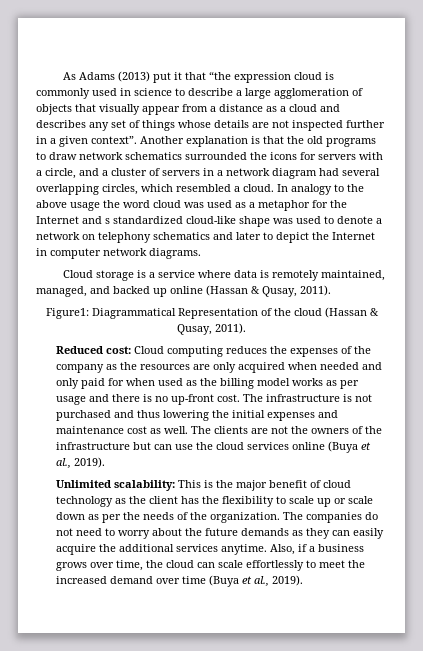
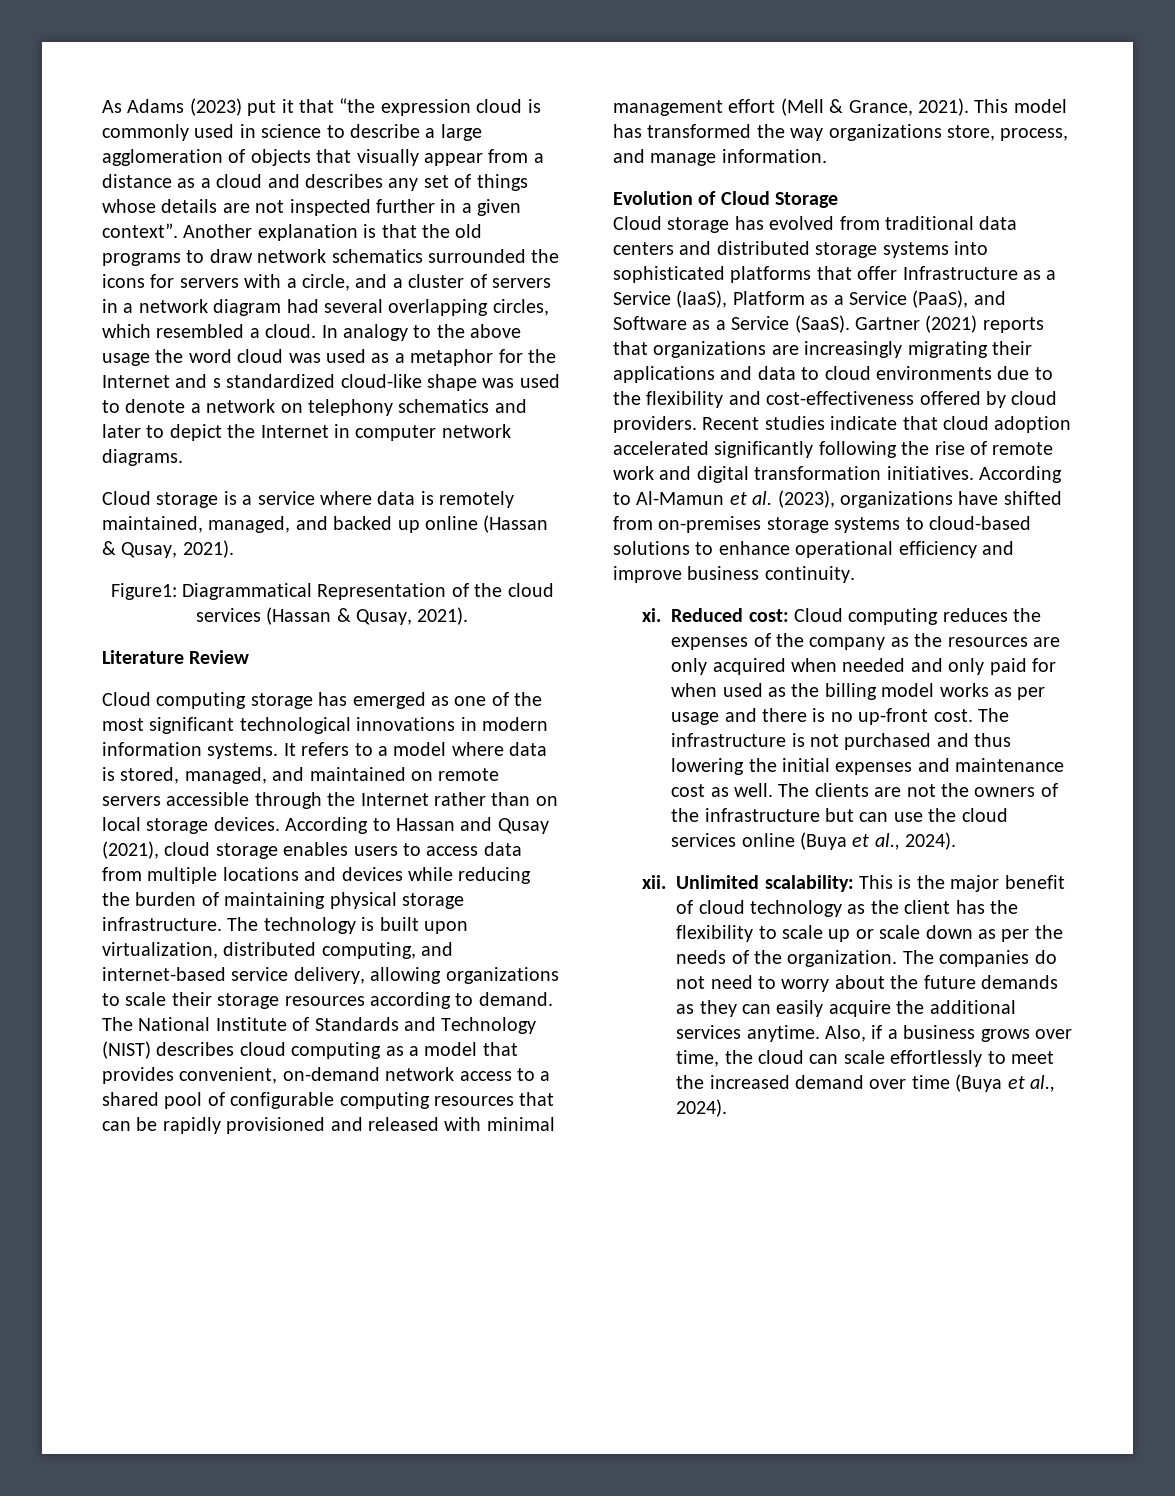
- As Adams (2013) put it that “the expression cloud is commonly used in science to describe a large agglomeration of objects that visually appear from a distance as a cloud and describes any set of things whose details are not inspected further in a given context”.
+ As Adams (2023) put it that “the expression cloud is commonly used in science to describe a large agglomeration of objects that visually appear from a distance as a cloud and describes any set of things whose details are not inspected further in a given context”.
- Cloud storage is a service where data is remotely maintained, managed, and backed up online (Hassan & Qusay, 2011).
+ Cloud storage is a service where data is remotely maintained, managed, and backed up online (Hassan & Qusay, 2021).
- Figure1: Diagrammatical Representation of the cloud (Hassan & Qusay, 2011).
- Reduced cost: Cloud computing reduces the expenses of the company as the resources are only acquired when needed and only paid for when used as the billing model works as per usage and there is no up-front cost.
+ Figure1: Diagrammatical Representation of the cloud services (Hassan & Qusay, 2021).
+ Literature Review
+ Cloud computing storage has emerged as one of the most significant technological innovations in modern information systems. It refers to a model where data is stored, managed, and maintained on remote servers accessible through the Internet rather than on local storage devices. According to Hassan and Qusay (2021), cloud storage enables users to access data from multiple locations and devices while reducing the burden of maintaining physical storage infrastructure. The technology is built upon virtualization, distributed computing, and internet-based service delivery, allowing organizations to scale their storage resources according to demand. The National Institute of Standards and Technology (NIST) describes cloud computing as a model that provides convenient, on-demand network access to a shared pool of configurable computing resources that can be rapidly provisioned and released with minimal management effort (Mell & Grance, 2021). This model has transformed the way organizations store, process, and manage information.
+ Evolution of Cloud Storage
+ Cloud storage has evolved from traditional data centers and distributed storage systems into sophisticated platforms that offer Infrastructure as a Service (IaaS), Platform as a Service (PaaS), and Software as a Service (SaaS). Gartner (2021) reports that organizations are increasingly migrating their applications and data to cloud environments due to the flexibility and cost-effectiveness offered by cloud providers. Recent studies indicate that cloud adoption accelerated significantly following the rise of remote work and digital transformation initiatives. According to Al-Mamun et al. (2023), organizations have shifted from on-premises storage systems to cloud-based solutions to enhance operational efficiency and improve business continuity.
+ xi. Reduced cost: Cloud computing reduces the expenses of the company as the resources are only acquired when needed and only paid for when used as the billing model works as per usage and there is no up-front cost.
- The clients are not the owners of the infrastructure but can use the cloud services online (Buya et al., 2019).
- Unlimited scalability: This is the major benefit of cloud technology as the client has the flexibility to scale up or scale down as per the needs of the organization.
+ The clients are not the owners of the infrastructure but can use the cloud services online (Buya et al., 2024).
+ xii. Unlimited scalability: This is the major benefit of cloud technology as the client has the flexibility to scale up or scale down as per the needs of the organization.
- Also, if a business grows over time, the cloud can scale effortlessly to meet the increased demand over time (Buya et al., 2019).
+ Also, if a business grows over time, the cloud can scale effortlessly to meet the increased demand over time (Buya et al., 2024).

